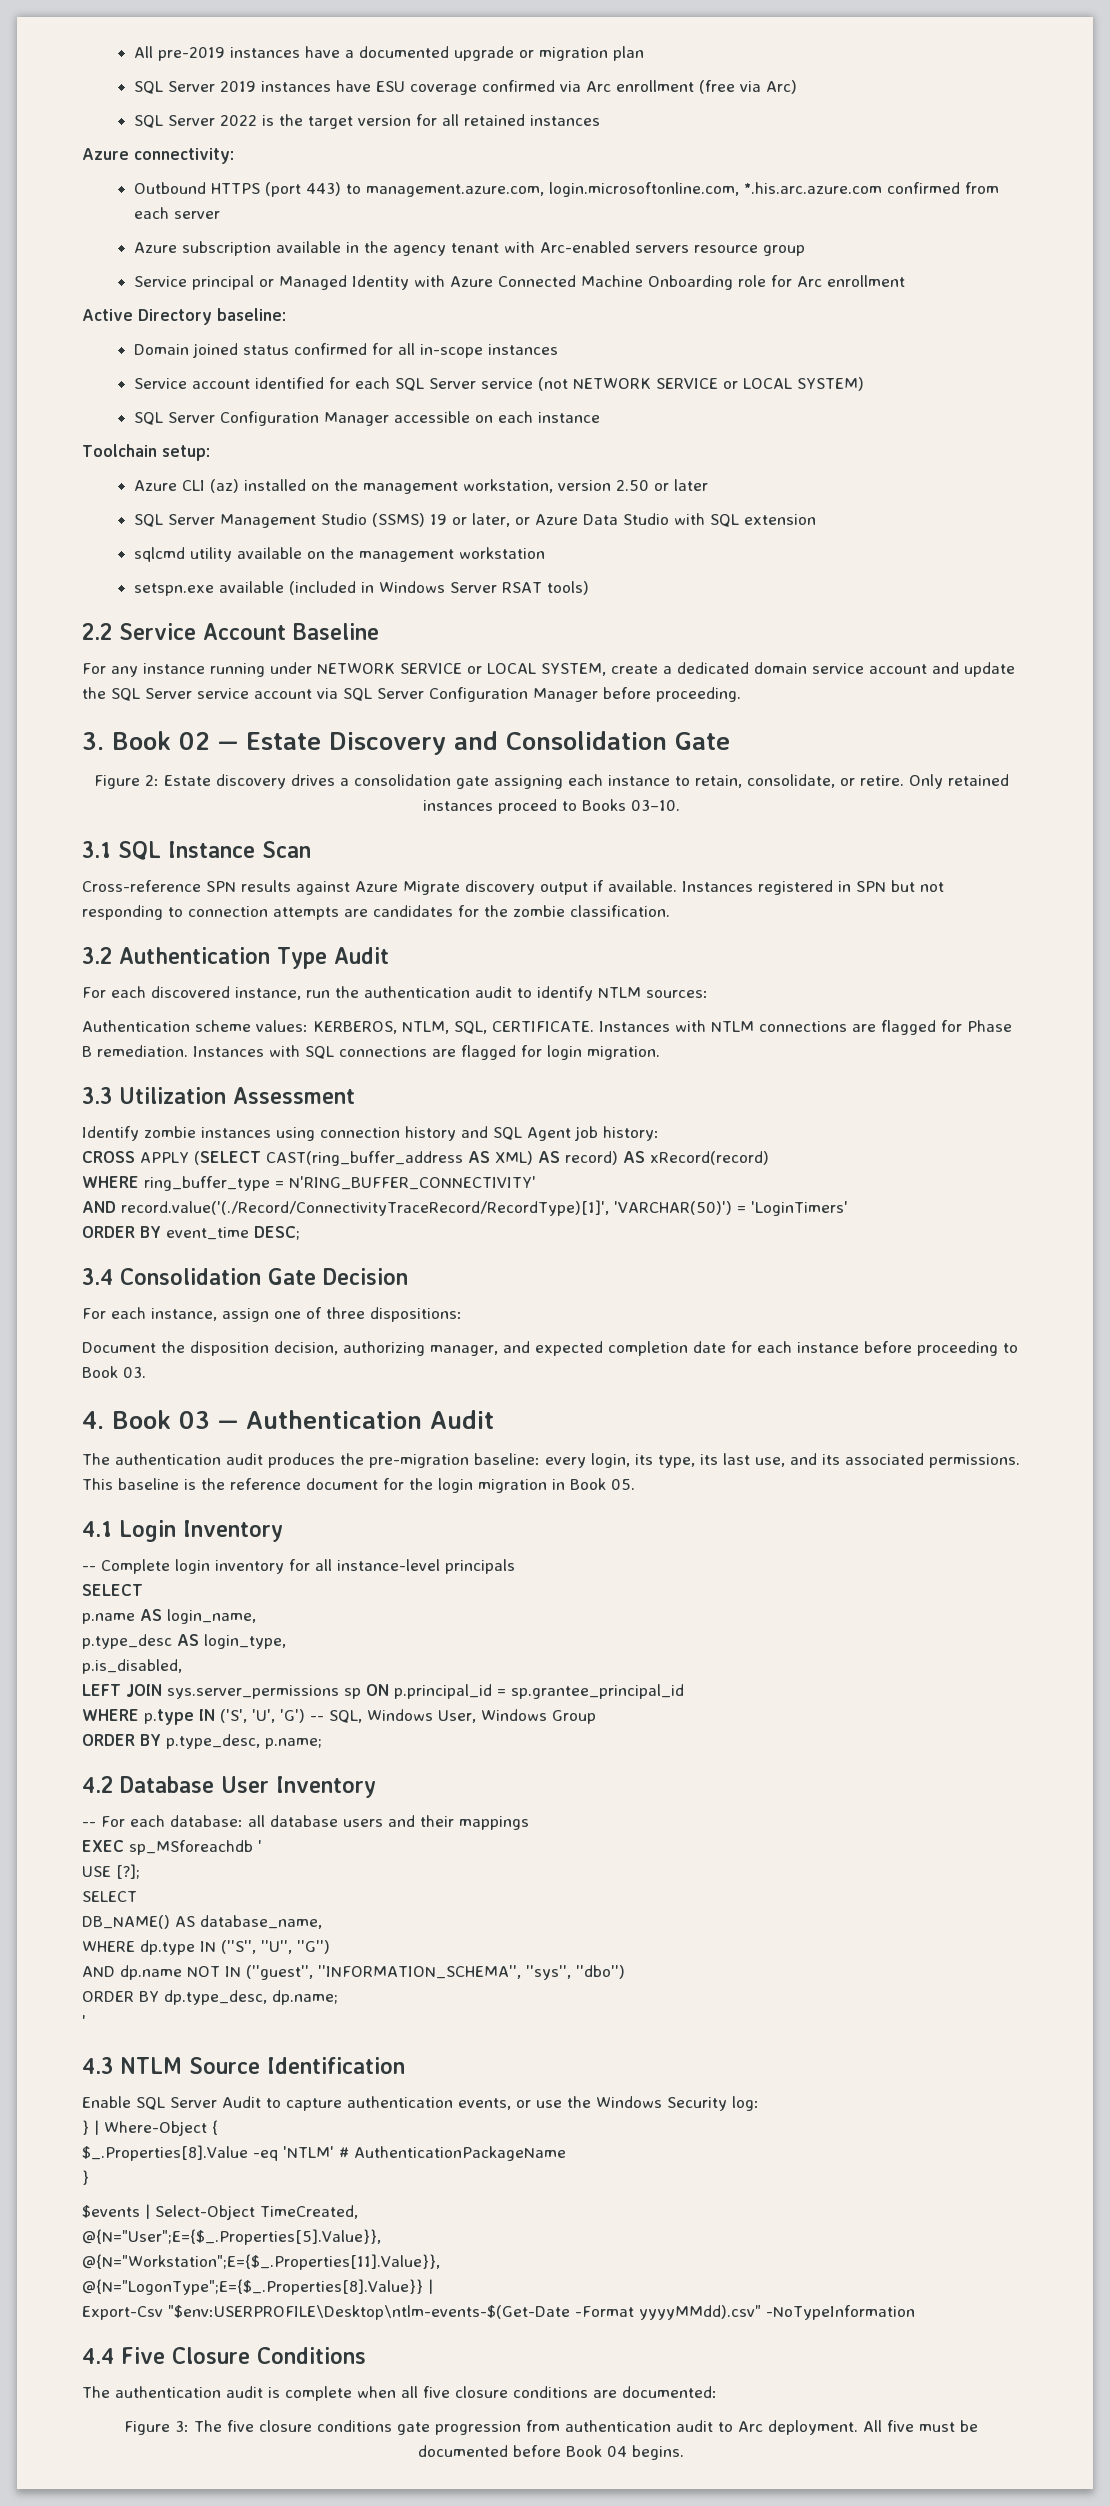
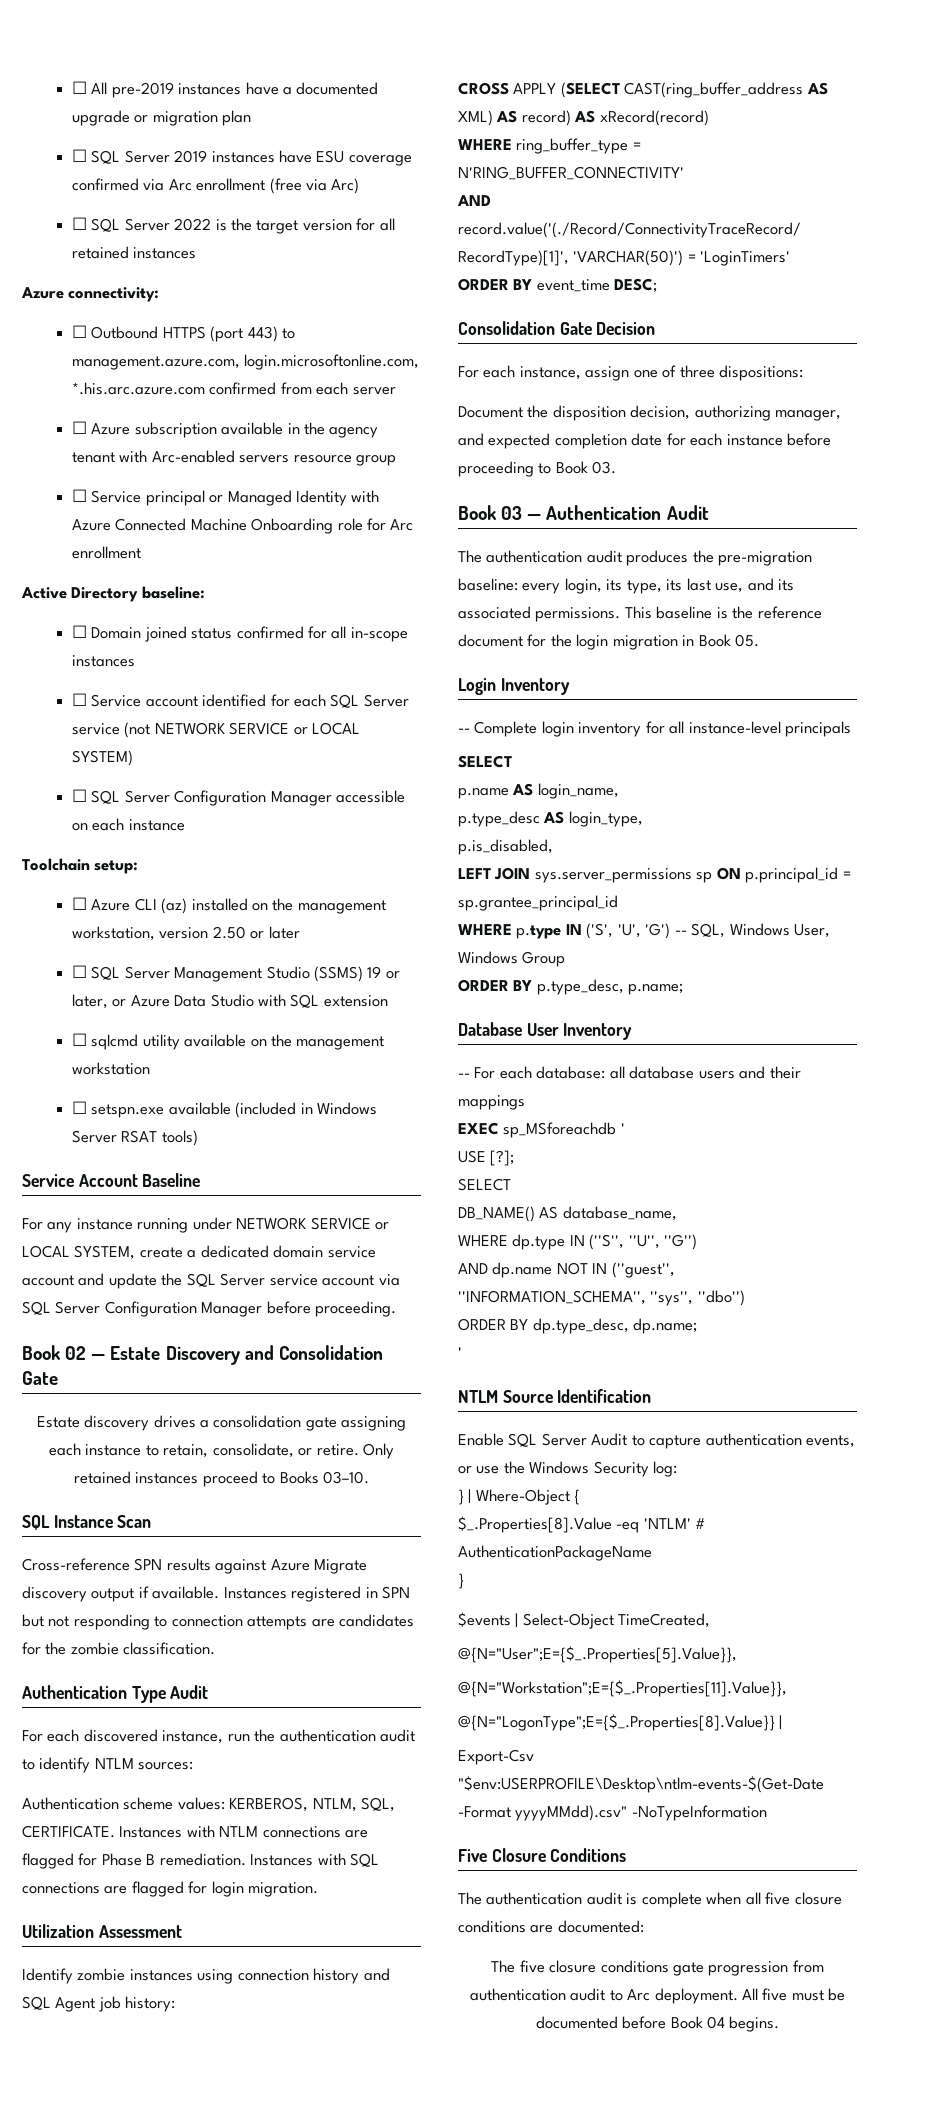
- All pre-2019 instances have a documented upgrade or migration plan
+ ☐ All pre-2019 instances have a documented upgrade or migration plan
- SQL Server 2019 instances have ESU coverage confirmed via Arc enrollment (free via Arc)
+ ☐ SQL Server 2019 instances have ESU coverage confirmed via Arc enrollment (free via Arc)
- SQL Server 2022 is the target version for all retained instances
+ ☐ SQL Server 2022 is the target version for all retained instances
- Outbound HTTPS (port 443) to management.azure.com, login.microsoftonline.com, *.his.arc.azure.com confirmed from each server
+ ☐ Outbound HTTPS (port 443) to management.azure.com, login.microsoftonline.com, *.his.arc.azure.com confirmed from each server
- Azure subscription available in the agency tenant with Arc-enabled servers resource group
+ ☐ Azure subscription available in the agency tenant with Arc-enabled servers resource group
- Service principal or Managed Identity with Azure Connected Machine Onboarding role for Arc enrollment
+ ☐ Service principal or Managed Identity with Azure Connected Machine Onboarding role for Arc enrollment
- Domain joined status confirmed for all in-scope instances
+ ☐ Domain joined status confirmed for all in-scope instances
- Service account identified for each SQL Server service (not NETWORK SERVICE or LOCAL SYSTEM)
+ ☐ Service account identified for each SQL Server service (not NETWORK SERVICE or LOCAL SYSTEM)
- SQL Server Configuration Manager accessible on each instance
+ ☐ SQL Server Configuration Manager accessible on each instance
- Azure CLI (az) installed on the management workstation, version 2.50 or later
+ ☐ Azure CLI (az) installed on the management workstation, version 2.50 or later
- SQL Server Management Studio (SSMS) 19 or later, or Azure Data Studio with SQL extension
+ ☐ SQL Server Management Studio (SSMS) 19 or later, or Azure Data Studio with SQL extension
- sqlcmd utility available on the management workstation
+ ☐ sqlcmd utility available on the management workstation
- setspn.exe available (included in Windows Server RSAT tools)
+ ☐ setspn.exe available (included in Windows Server RSAT tools)
- 2.2 Service Account Baseline
+ Service Account Baseline
- 3. Book 02 — Estate Discovery and Consolidation Gate
+ Book 02 — Estate Discovery and Consolidation Gate
- Figure 2: Estate discovery drives a consolidation gate assigning each instance to retain, consolidate, or retire.
+ Estate discovery drives a consolidation gate assigning each instance to retain, consolidate, or retire.
- 3.1 SQL Instance Scan
+ SQL Instance Scan
- 3.2 Authentication Type Audit
+ Authentication Type Audit
- 3.3 Utilization Assessment
+ Utilization Assessment
- 3.4 Consolidation Gate Decision
+ Consolidation Gate Decision
- 4. Book 03 — Authentication Audit
+ Book 03 — Authentication Audit
- 4.1 Login Inventory
+ Login Inventory
- 4.2 Database User Inventory
+ Database User Inventory
- 4.3 NTLM Source Identification
+ NTLM Source Identification
- 4.4 Five Closure Conditions
+ Five Closure Conditions
- Figure 3: The five closure conditions gate progression from authentication audit to Arc deployment.
+ The five closure conditions gate progression from authentication audit to Arc deployment.

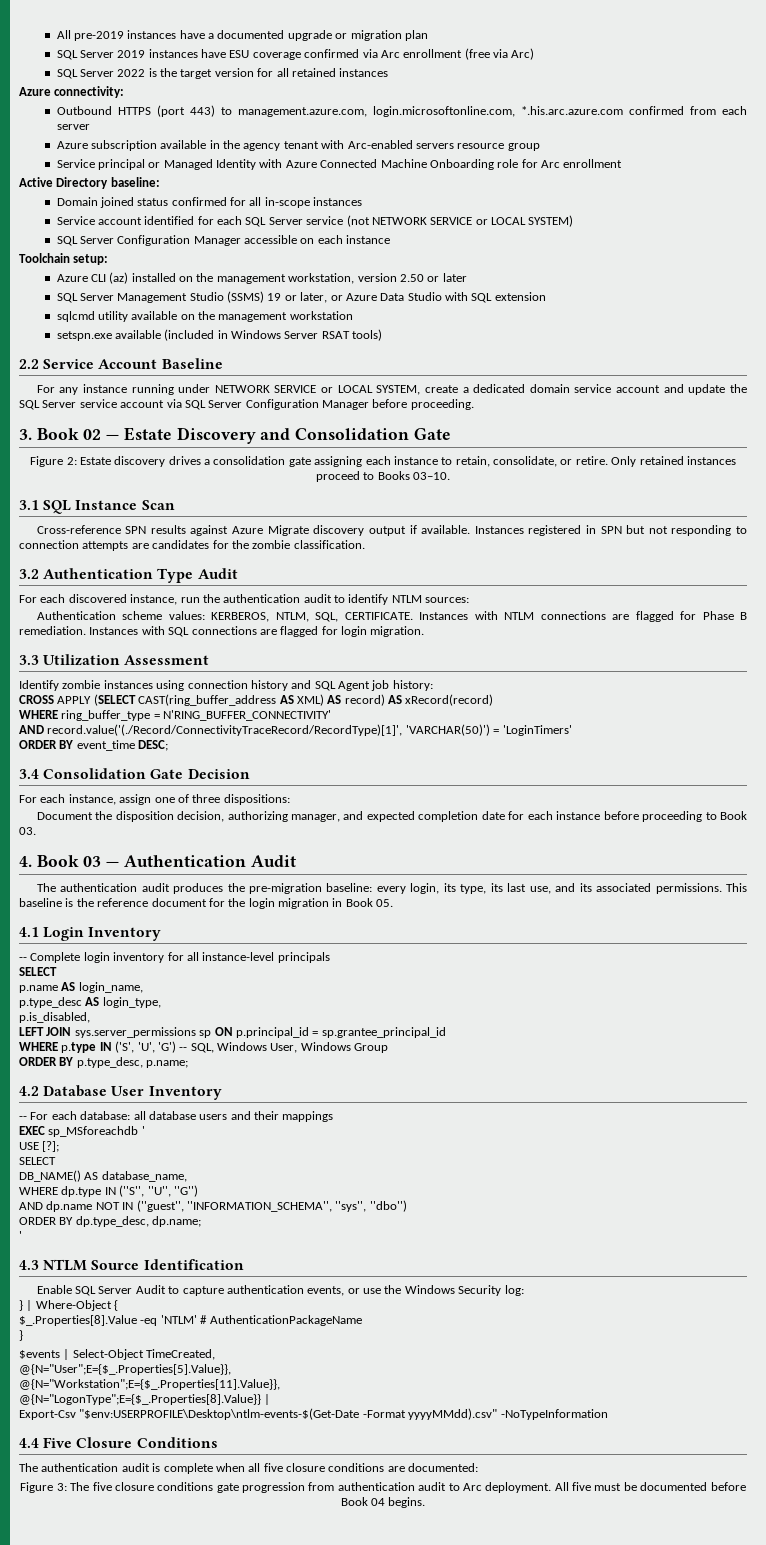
- ☐ All pre-2019 instances have a documented upgrade or migration plan
+ All pre-2019 instances have a documented upgrade or migration plan
- ☐ SQL Server 2019 instances have ESU coverage confirmed via Arc enrollment (free via Arc)
+ SQL Server 2019 instances have ESU coverage confirmed via Arc enrollment (free via Arc)
- ☐ SQL Server 2022 is the target version for all retained instances
+ SQL Server 2022 is the target version for all retained instances
- ☐ Outbound HTTPS (port 443) to management.azure.com, login.microsoftonline.com, *.his.arc.azure.com confirmed from each server
+ Outbound HTTPS (port 443) to management.azure.com, login.microsoftonline.com, *.his.arc.azure.com confirmed from each server
- ☐ Azure subscription available in the agency tenant with Arc-enabled servers resource group
+ Azure subscription available in the agency tenant with Arc-enabled servers resource group
- ☐ Service principal or Managed Identity with Azure Connected Machine Onboarding role for Arc enrollment
+ Service principal or Managed Identity with Azure Connected Machine Onboarding role for Arc enrollment
- ☐ Domain joined status confirmed for all in-scope instances
+ Domain joined status confirmed for all in-scope instances
- ☐ Service account identified for each SQL Server service (not NETWORK SERVICE or LOCAL SYSTEM)
+ Service account identified for each SQL Server service (not NETWORK SERVICE or LOCAL SYSTEM)
- ☐ SQL Server Configuration Manager accessible on each instance
+ SQL Server Configuration Manager accessible on each instance
- ☐ Azure CLI (az) installed on the management workstation, version 2.50 or later
+ Azure CLI (az) installed on the management workstation, version 2.50 or later
- ☐ SQL Server Management Studio (SSMS) 19 or later, or Azure Data Studio with SQL extension
+ SQL Server Management Studio (SSMS) 19 or later, or Azure Data Studio with SQL extension
- ☐ sqlcmd utility available on the management workstation
+ sqlcmd utility available on the management workstation
- ☐ setspn.exe available (included in Windows Server RSAT tools)
+ setspn.exe available (included in Windows Server RSAT tools)
- Service Account Baseline
+ 2.2 Service Account Baseline
- Book 02 — Estate Discovery and Consolidation Gate
+ 3. Book 02 — Estate Discovery and Consolidation Gate
- Estate discovery drives a consolidation gate assigning each instance to retain, consolidate, or retire.
+ Figure 2: Estate discovery drives a consolidation gate assigning each instance to retain, consolidate, or retire.
- SQL Instance Scan
+ 3.1 SQL Instance Scan
- Authentication Type Audit
+ 3.2 Authentication Type Audit
- Utilization Assessment
+ 3.3 Utilization Assessment
- Consolidation Gate Decision
+ 3.4 Consolidation Gate Decision
- Book 03 — Authentication Audit
+ 4. Book 03 — Authentication Audit
- Login Inventory
+ 4.1 Login Inventory
- Database User Inventory
+ 4.2 Database User Inventory
- NTLM Source Identification
+ 4.3 NTLM Source Identification
- Five Closure Conditions
+ 4.4 Five Closure Conditions
- The five closure conditions gate progression from authentication audit to Arc deployment.
+ Figure 3: The five closure conditions gate progression from authentication audit to Arc deployment.

